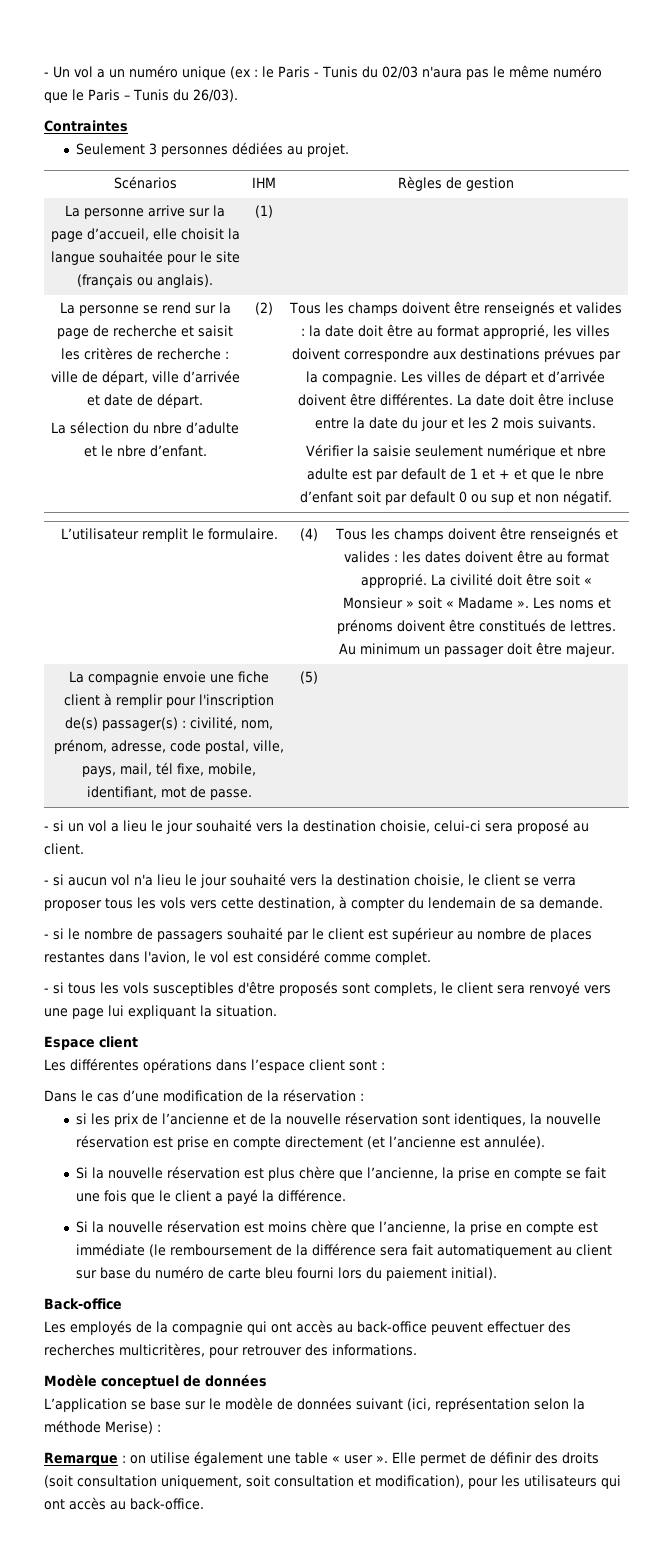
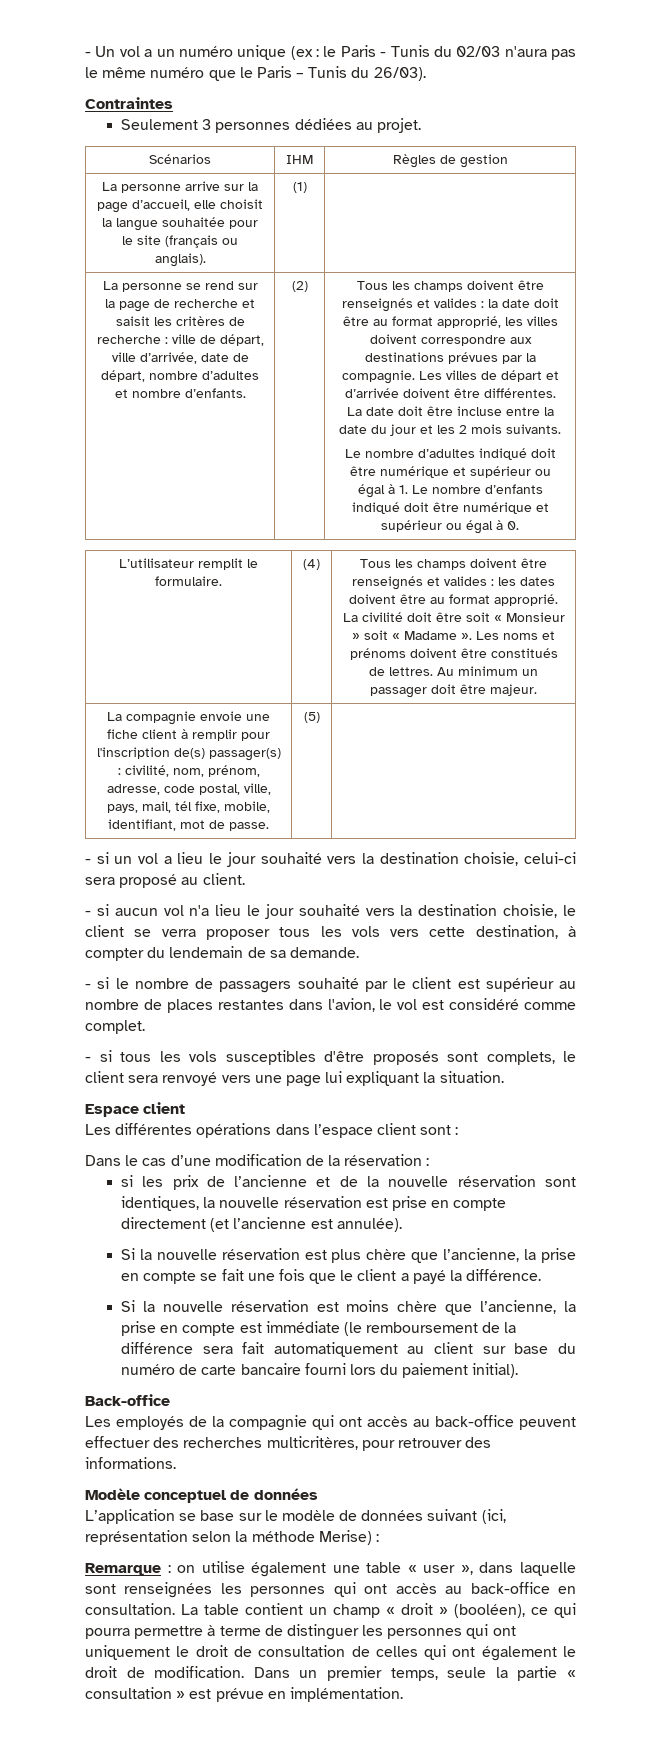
- La personne se rend sur la page de recherche et saisit les critères de recherche : ville de départ, ville d’arrivée et date de départ.
- La sélection du nbre d’adulte et le nbre d’enfant.
+ La personne se rend sur la page de recherche et saisit les critères de recherche : ville de départ, ville d’arrivée, date de départ, nombre d’adultes et nombre d’enfants.
- Vérifier la saisie seulement numérique et nbre adulte est par default de 1 et + et que le nbre d’enfant soit par default 0 ou sup et non négatif.
+ Le nombre d’adultes indiqué doit être numérique et supérieur ou égal à 1. Le nombre d’enfants indiqué doit être numérique et supérieur ou égal à 0.
- Si la nouvelle réservation est moins chère que l’ancienne, la prise en compte est immédiate (le remboursement de la différence sera fait automatiquement au client sur base du numéro de carte bleu fourni lors du paiement initial).
+ Si la nouvelle réservation est moins chère que l’ancienne, la prise en compte est immédiate (le remboursement de la différence sera fait automatiquement au client sur base du numéro de carte bancaire fourni lors du paiement initial).
- Remarque : on utilise également une table « user ». Elle permet de définir des droits (soit consultation uniquement, soit consultation et modification), pour les utilisateurs qui ont accès au back-office.
+ Remarque : on utilise également une table « user », dans laquelle sont renseignées les personnes qui ont accès au back-office en consultation. La table contient un champ « droit » (booléen), ce qui pourra permettre à terme de distinguer les personnes qui ont uniquement le droit de consultation de celles qui ont également le droit de modification. Dans un premier temps, seule la partie « consultation » est prévue en implémentation.

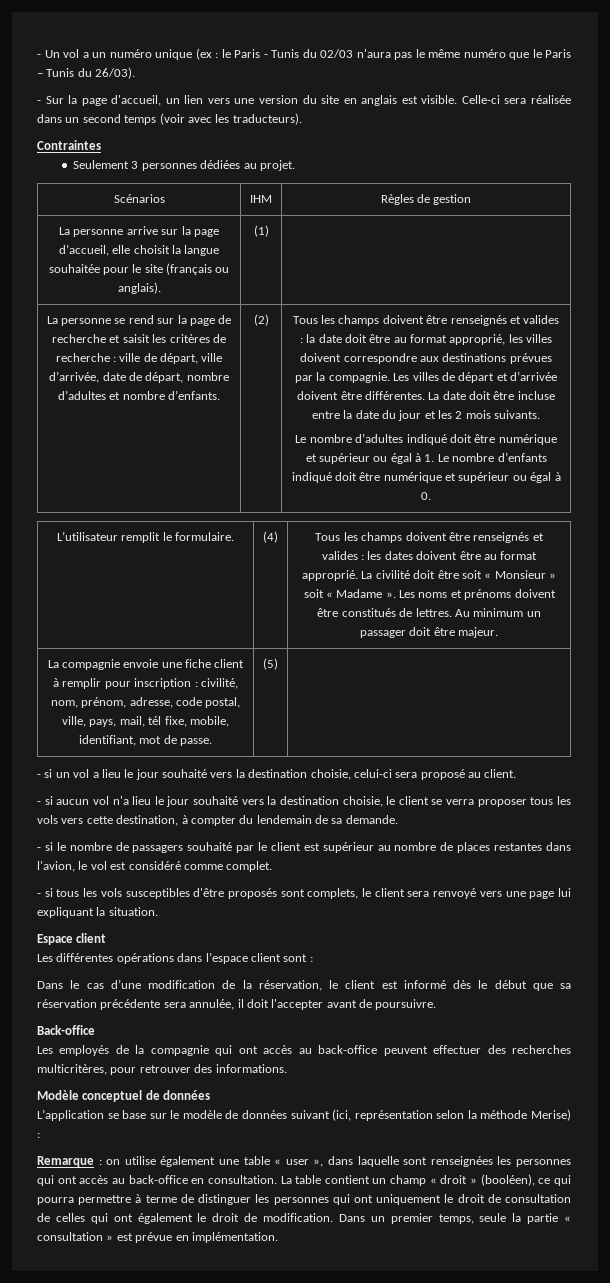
+ - Sur la page d'accueil, un lien vers une version du site en anglais est visible. Celle-ci sera réalisée dans un second temps (voir avec les traducteurs).
- La compagnie envoie une fiche client à remplir pour l'inscription de(s) passager(s) : civilité, nom, prénom, adresse, code postal, ville, pays, mail, tél fixe, mobile, identifiant, mot de passe. | (5) |
+ La compagnie envoie une fiche client à remplir pour inscription : civilité, nom, prénom, adresse, code postal, ville, pays, mail, tél fixe, mobile, identifiant, mot de passe. | (5) |
- Dans le cas d’une modification de la réservation :
- si les prix de l’ancienne et de la nouvelle réservation sont identiques, la nouvelle réservation est prise en compte directement (et l’ancienne est annulée).
- Si la nouvelle réservation est plus chère que l’ancienne, la prise en compte se fait une fois que le client a payé la différence.
- Si la nouvelle réservation est moins chère que l’ancienne, la prise en compte est immédiate (le remboursement de la différence sera fait automatiquement au client sur base du numéro de carte bancaire fourni lors du paiement initial).
+ Dans le cas d’une modification de la réservation, le client est informé dès le début que sa réservation précédente sera annulée, il doit l'accepter avant de poursuivre.

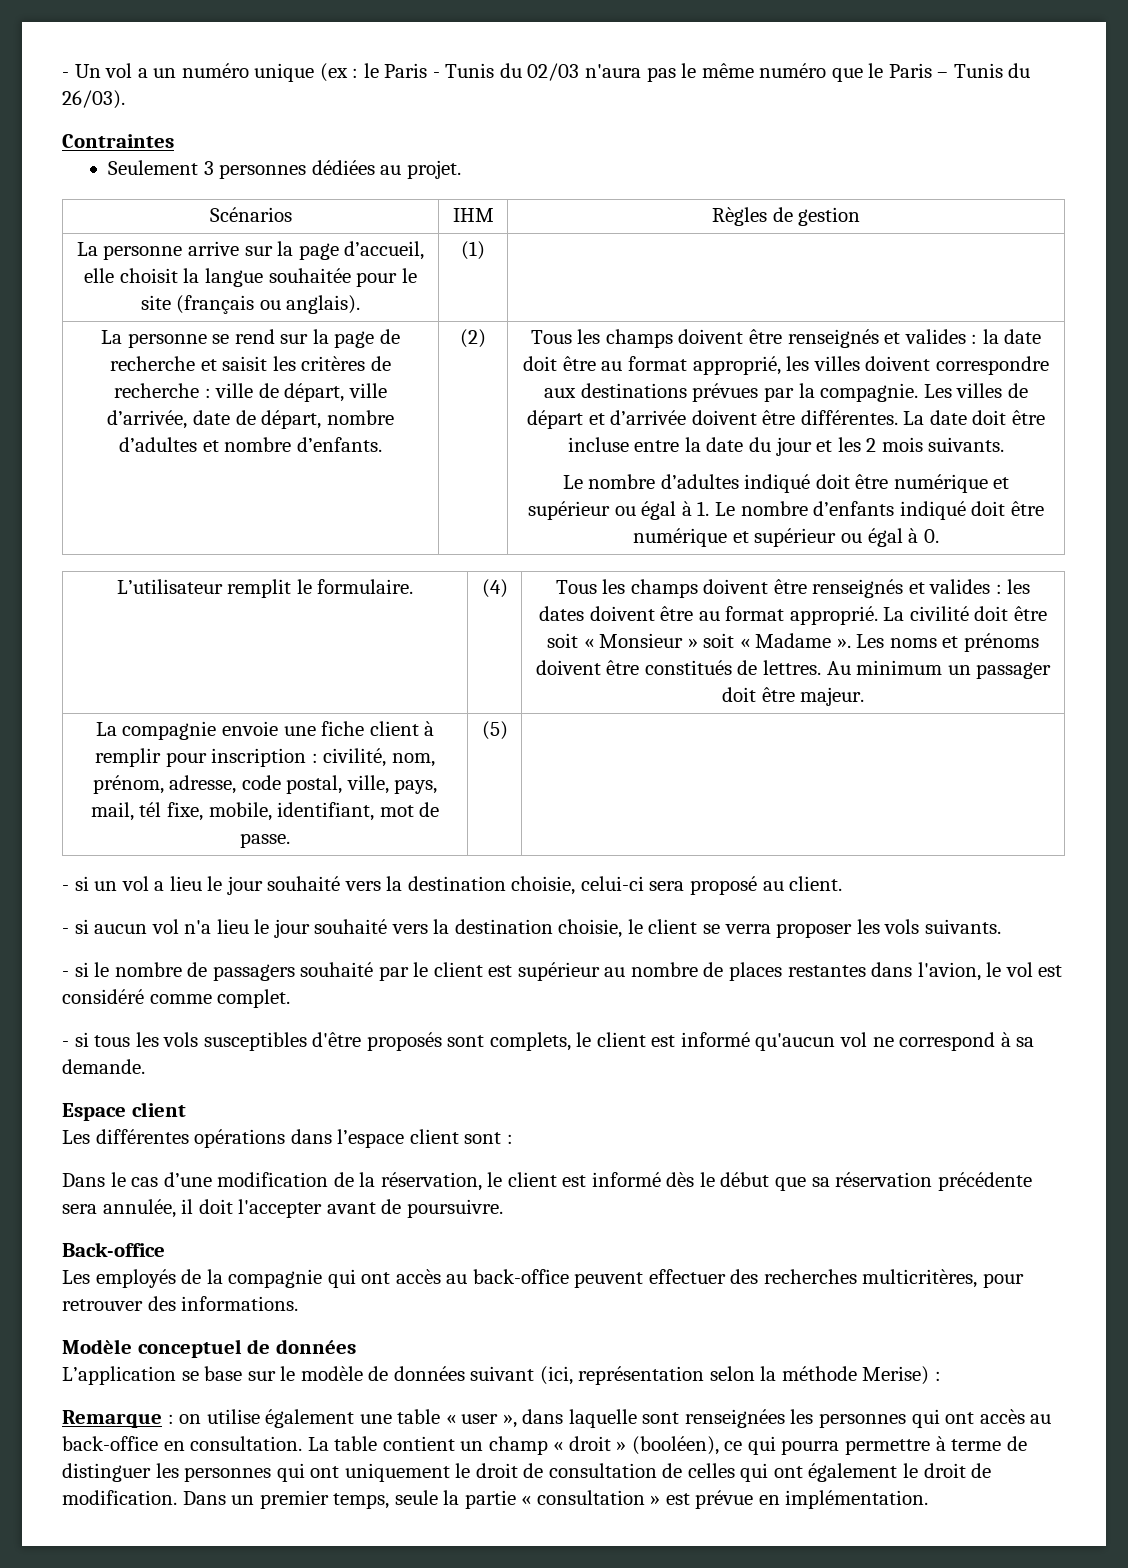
- - Sur la page d'accueil, un lien vers une version du site en anglais est visible. Celle-ci sera réalisée dans un second temps (voir avec les traducteurs).
- - si aucun vol n'a lieu le jour souhaité vers la destination choisie, le client se verra proposer tous les vols vers cette destination, à compter du lendemain de sa demande.
+ - si aucun vol n'a lieu le jour souhaité vers la destination choisie, le client se verra proposer les vols suivants.
- - si tous les vols susceptibles d'être proposés sont complets, le client sera renvoyé vers une page lui expliquant la situation.
+ - si tous les vols susceptibles d'être proposés sont complets, le client est informé qu'aucun vol ne correspond à sa demande.

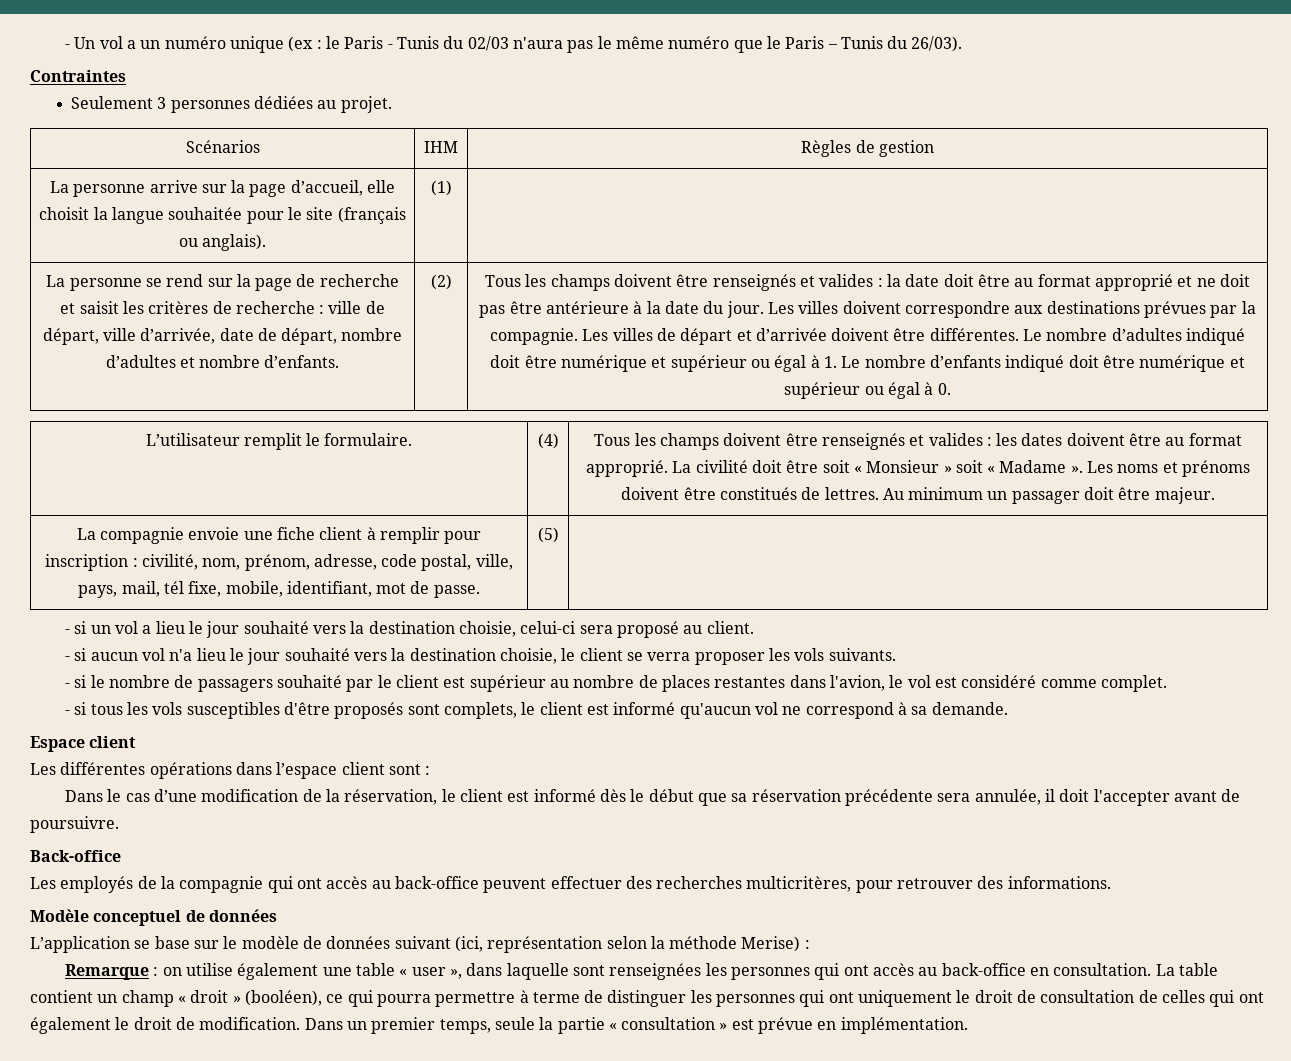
- Tous les champs doivent être renseignés et valides : la date doit être au format approprié, les villes doivent correspondre aux destinations prévues par la compagnie.
+ Tous les champs doivent être renseignés et valides : la date doit être au format approprié et ne doit pas être antérieure à la date du jour. Les villes doivent correspondre aux destinations prévues par la compagnie.
- Les villes de départ et d’arrivée doivent être différentes. La date doit être incluse entre la date du jour et les 2 mois suivants.
- Le nombre d’adultes indiqué doit être numérique et supérieur ou égal à 1. Le nombre d’enfants indiqué doit être numérique et supérieur ou égal à 0.
+ Les villes de départ et d’arrivée doivent être différentes. Le nombre d’adultes indiqué doit être numérique et supérieur ou égal à 1. Le nombre d’enfants indiqué doit être numérique et supérieur ou égal à 0.

